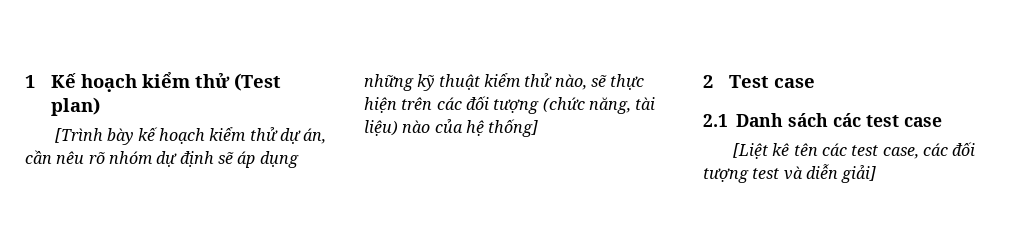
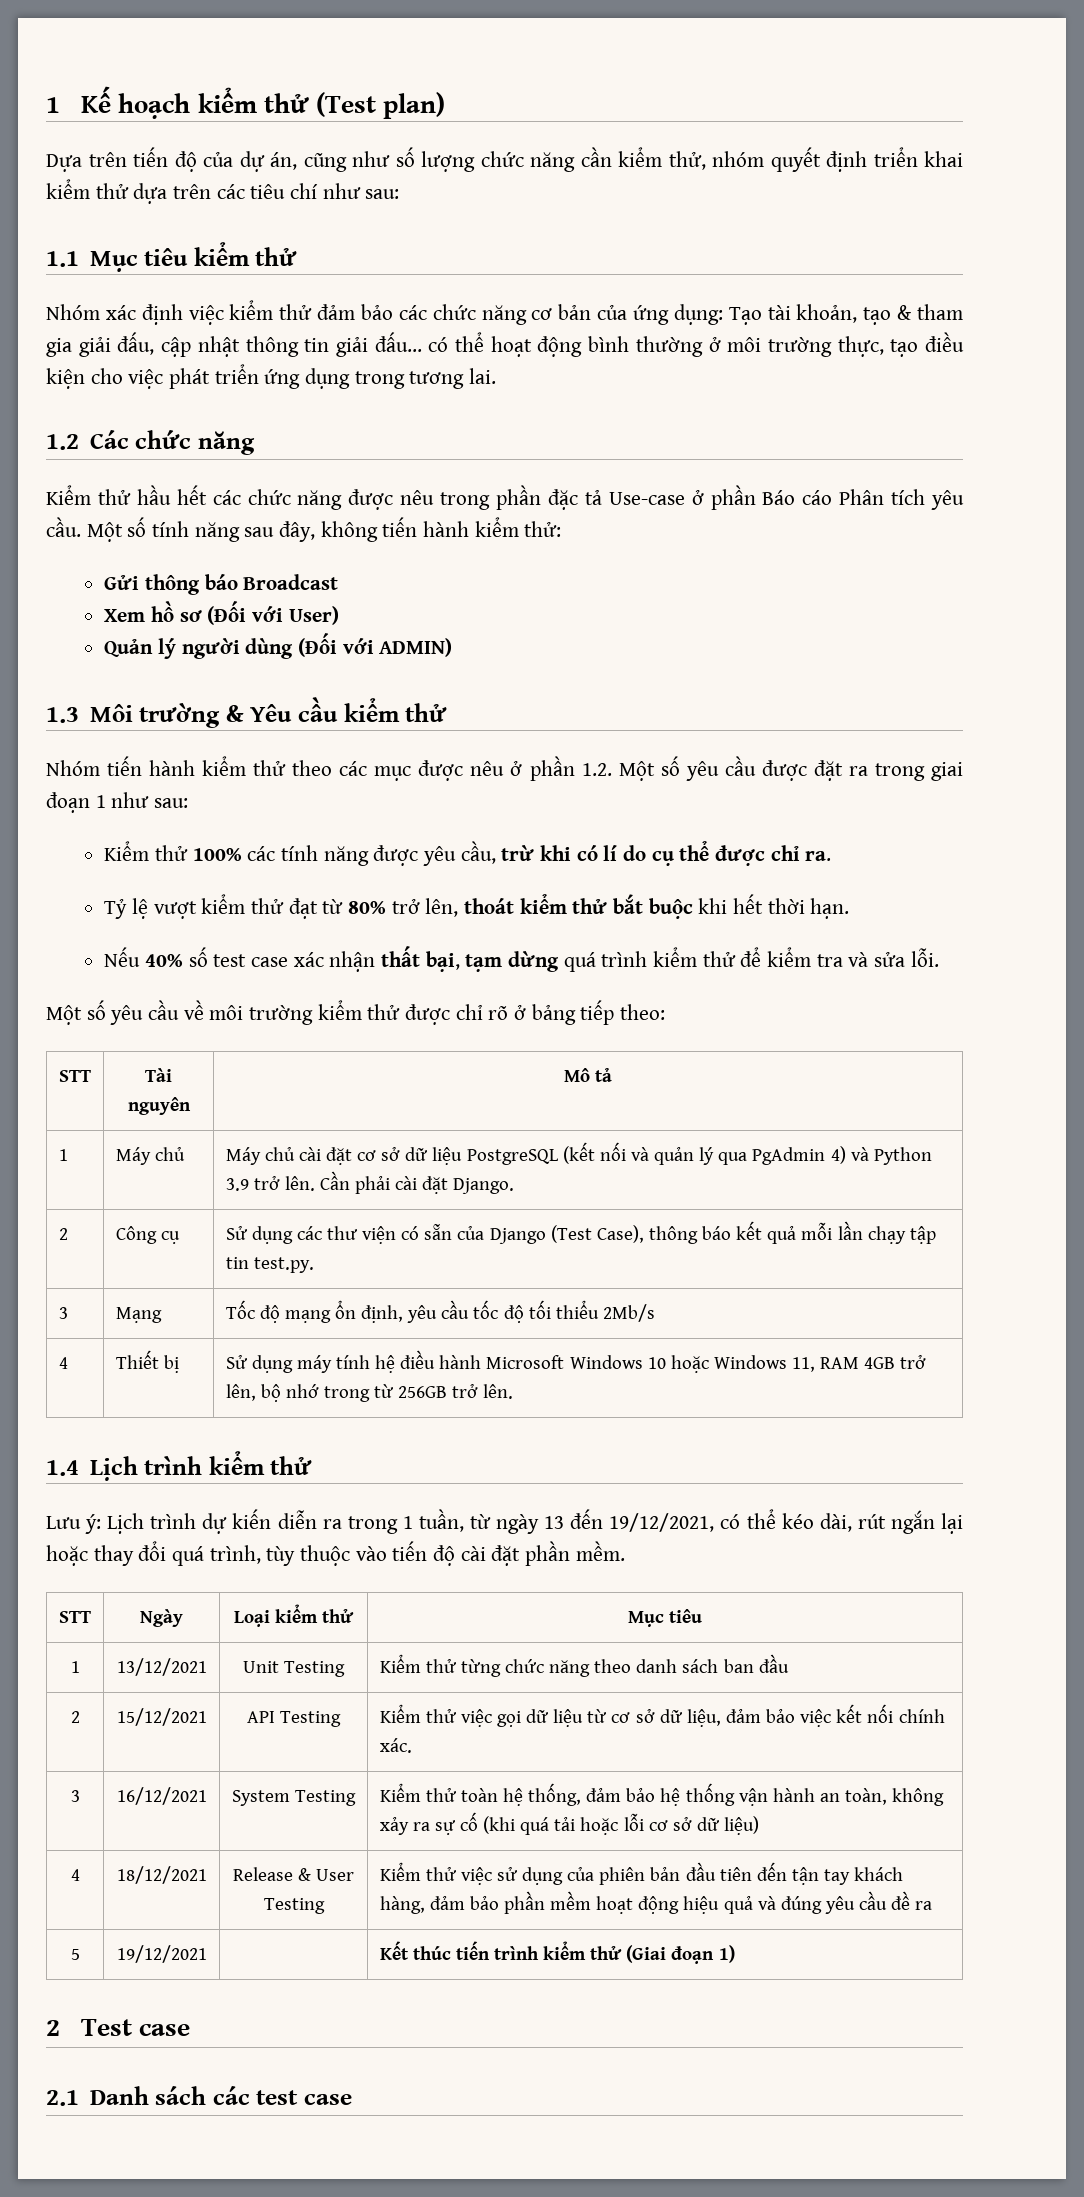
- [Trình bày kế hoạch kiểm thử dự án, cần nêu rõ nhóm dự định sẽ áp dụng những kỹ thuật kiểm thử nào, sẽ thực hiện trên các đối tượng (chức năng, tài liệu) nào của hệ thống]
+ Dựa trên tiến độ của dự án, cũng như số lượng chức năng cần kiểm thử, nhóm quyết định triển khai kiểm thử dựa trên các tiêu chí như sau:
+ 1.1 Mục tiêu kiểm thử
+ Nhóm xác định việc kiểm thử đảm bảo các chức năng cơ bản của ứng dụng: Tạo tài khoản, tạo & tham gia giải đấu, cập nhật thông tin giải đấu… có thể hoạt động bình thường ở môi trường thực, tạo điều kiện cho việc phát triển ứng dụng trong tương lai.
+ 1.2 Các chức năng
+ Kiểm thử hầu hết các chức năng được nêu trong phần đặc tả Use-case ở phần Báo cáo Phân tích yêu cầu. Một số tính năng sau đây, không tiến hành kiểm thử:
+ Gửi thông báo Broadcast
+ Xem hồ sơ (Đối với User)
+ Quản lý người dùng (Đối với ADMIN)
+ 1.3 Môi trường & Yêu cầu kiểm thử
+ Nhóm tiến hành kiểm thử theo các mục được nêu ở phần 1.2. Một số yêu cầu được đặt ra trong giai đoạn 1 như sau:
+ Kiểm thử 100% các tính năng được yêu cầu, trừ khi có lí do cụ thể được chỉ ra.
+ Tỷ lệ vượt kiểm thử đạt từ 80% trở lên, thoát kiểm thử bắt buộc khi hết thời hạn.
+ Nếu 40% số test case xác nhận thất bại, tạm dừng quá trình kiểm thử để kiểm tra và sửa lỗi.
+ Một số yêu cầu về môi trường kiểm thử được chỉ rõ ở bảng tiếp theo:
+ STT | Tài nguyên | Mô tả
+ 1 | Máy chủ | Máy chủ cài đặt cơ sở dữ liệu PostgreSQL (kết nối và quản lý qua PgAdmin 4) và Python 3.9 trở lên. Cần phải cài đặt Django.
+ 2 | Công cụ | Sử dụng các thư viện có sẵn của Django (Test Case), thông báo kết quả mỗi lần chạy tập tin test.py.
+ 3 | Mạng | Tốc độ mạng ổn định, yêu cầu tốc độ tối thiểu 2Mb/s
+ 4 | Thiết bị | Sử dụng máy tính hệ điều hành Microsoft Windows 10 hoặc Windows 11, RAM 4GB trở lên, bộ nhớ trong từ 256GB trở lên.
+ 1.4 Lịch trình kiểm thử
+ Lưu ý: Lịch trình dự kiến diễn ra trong 1 tuần, từ ngày 13 đến 19/12/2021, có thể kéo dài, rút ngắn lại hoặc thay đổi quá trình, tùy thuộc vào tiến độ cài đặt phần mềm.
+ STT | Ngày | Loại kiểm thử | Mục tiêu
+ 1 | 13/12/2021 | Unit Testing | Kiểm thử từng chức năng theo danh sách ban đầu
+ 2 | 15/12/2021 | API Testing | Kiểm thử việc gọi dữ liệu từ cơ sở dữ liệu, đảm bảo việc kết nối chính xác.
+ 3 | 16/12/2021 | System Testing | Kiểm thử toàn hệ thống, đảm bảo hệ thống vận hành an toàn, không xảy ra sự cố (khi quá tải hoặc lỗi cơ sở dữ liệu)
+ 4 | 18/12/2021 | Release & User Testing | Kiểm thử việc sử dụng của phiên bản đầu tiên đến tận tay khách hàng, đảm bảo phần mềm hoạt động hiệu quả và đúng yêu cầu đề ra
+ 5 | 19/12/2021 | | Kết thúc tiến trình kiểm thử (Giai đoạn 1)
- [Liệt kê tên các test case, các đối tượng test và diễn giải]

